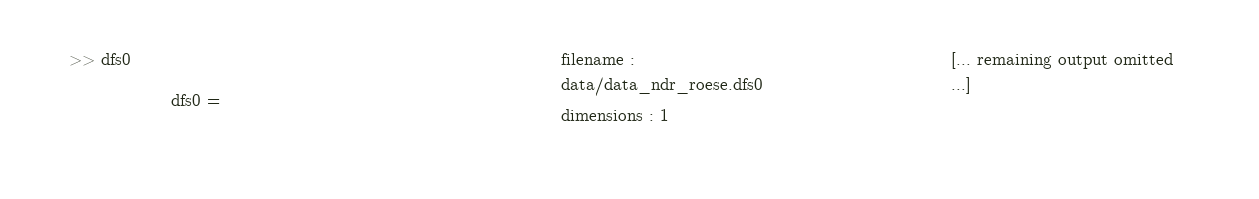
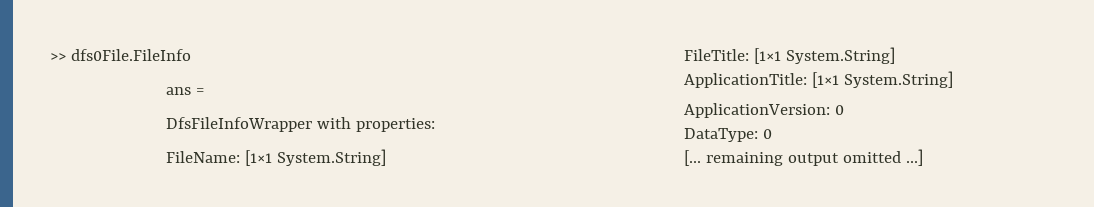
- >> dfs0
- dfs0 =
+ >> dfs0File.FileInfo
+ ans =
- filename : data/data_ndr_roese.dfs0
- dimensions : 1
+ DfsFileInfoWrapper with properties:
+ FileName: [1×1 System.String]
+ FileTitle: [1×1 System.String]
+ ApplicationTitle: [1×1 System.String]
+ ApplicationVersion: 0
+ DataType: 0

